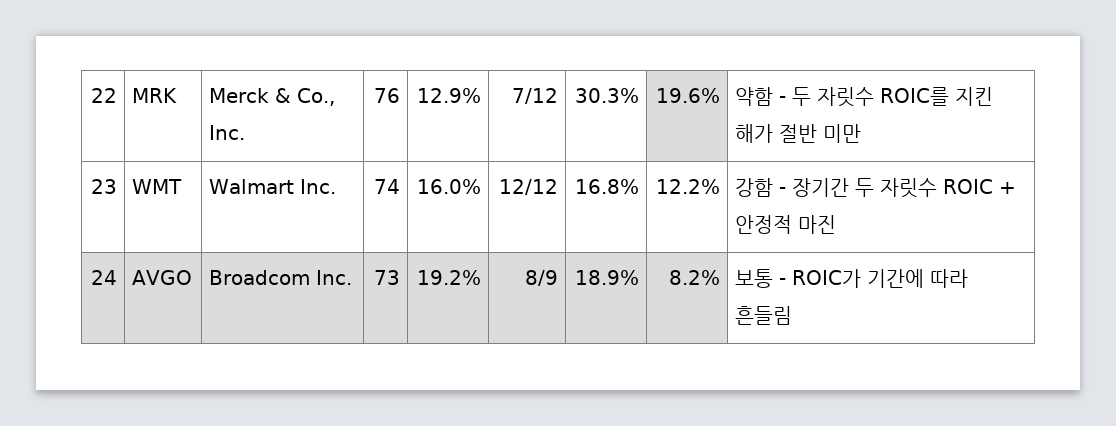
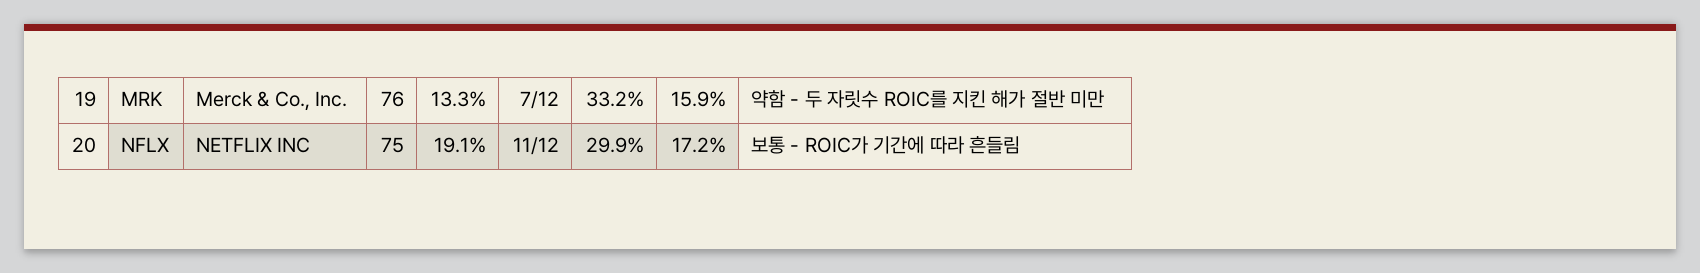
- 22 | MRK | Merck & Co., Inc. | 76 | 12.9% | 7/12 | 30.3% | 19.6% | 약함 - 두 자릿수 ROIC를 지킨 해가 절반 미만
+ 19 | MRK | Merck & Co., Inc. | 76 | 13.3% | 7/12 | 33.2% | 15.9% | 약함 - 두 자릿수 ROIC를 지킨 해가 절반 미만
- 23 | WMT | Walmart Inc. | 74 | 16.0% | 12/12 | 16.8% | 12.2% | 강함 - 장기간 두 자릿수 ROIC + 안정적 마진
- 24 | AVGO | Broadcom Inc. | 73 | 19.2% | 8/9 | 18.9% | 8.2% | 보통 - ROIC가 기간에 따라 흔들림
+ 20 | NFLX | NETFLIX INC | 75 | 19.1% | 11/12 | 29.9% | 17.2% | 보통 - ROIC가 기간에 따라 흔들림

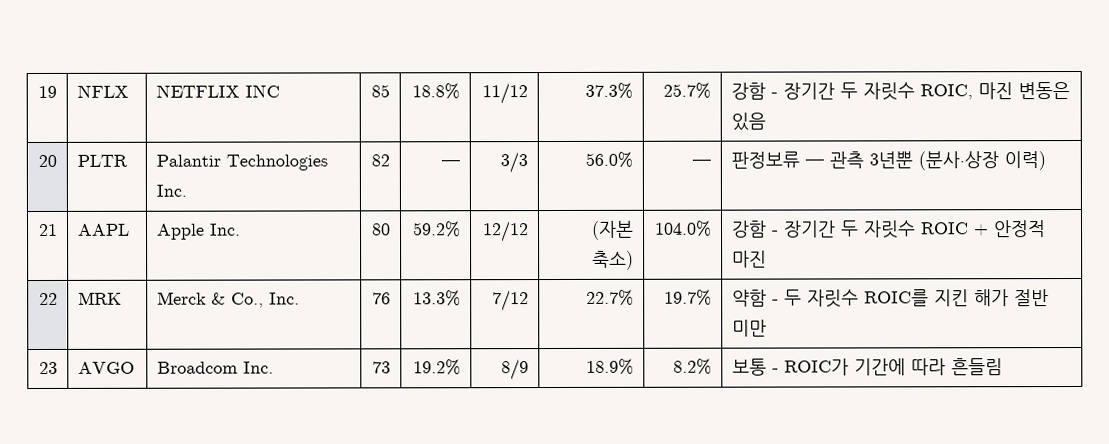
- 19 | MRK | Merck & Co., Inc. | 76 | 13.3% | 7/12 | 33.2% | 15.9% | 약함 - 두 자릿수 ROIC를 지킨 해가 절반 미만
+ 19 | NFLX | NETFLIX INC | 85 | 18.8% | 11/12 | 37.3% | 25.7% | 강함 - 장기간 두 자릿수 ROIC, 마진 변동은 있음
+ 20 | PLTR | Palantir Technologies Inc. | 82 | — | 3/3 | 56.0% | — | 판정보류 — 관측 3년뿐 (분사·상장 이력)
+ 21 | AAPL | Apple Inc. | 80 | 59.2% | 12/12 | (자본 축소) | 104.0% | 강함 - 장기간 두 자릿수 ROIC + 안정적 마진
+ 22 | MRK | Merck & Co., Inc. | 76 | 13.3% | 7/12 | 22.7% | 19.7% | 약함 - 두 자릿수 ROIC를 지킨 해가 절반 미만
- 20 | NFLX | NETFLIX INC | 75 | 19.1% | 11/12 | 29.9% | 17.2% | 보통 - ROIC가 기간에 따라 흔들림
+ 23 | AVGO | Broadcom Inc. | 73 | 19.2% | 8/9 | 18.9% | 8.2% | 보통 - ROIC가 기간에 따라 흔들림

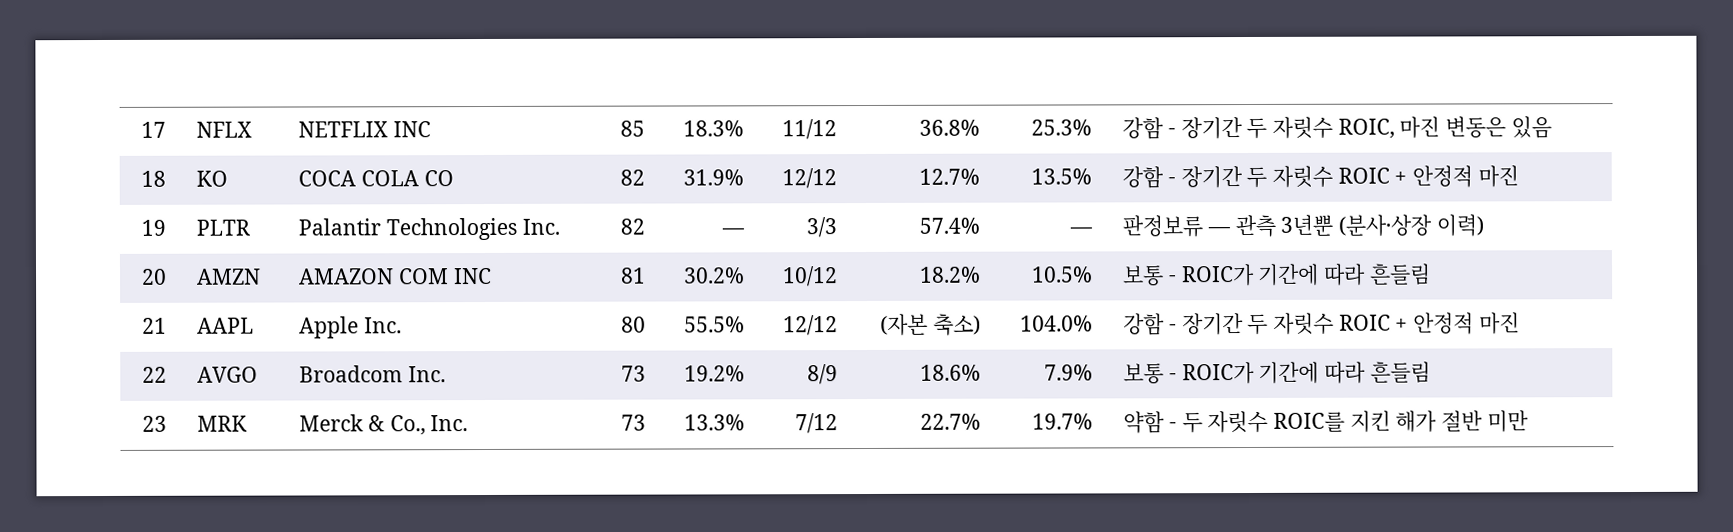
- 19 | NFLX | NETFLIX INC | 85 | 18.8% | 11/12 | 37.3% | 25.7% | 강함 - 장기간 두 자릿수 ROIC, 마진 변동은 있음
+ 17 | NFLX | NETFLIX INC | 85 | 18.3% | 11/12 | 36.8% | 25.3% | 강함 - 장기간 두 자릿수 ROIC, 마진 변동은 있음
- 20 | PLTR | Palantir Technologies Inc. | 82 | — | 3/3 | 56.0% | — | 판정보류 — 관측 3년뿐 (분사·상장 이력)
+ 18 | KO | COCA COLA CO | 82 | 31.9% | 12/12 | 12.7% | 13.5% | 강함 - 장기간 두 자릿수 ROIC + 안정적 마진
+ 19 | PLTR | Palantir Technologies Inc. | 82 | — | 3/3 | 57.4% | — | 판정보류 — 관측 3년뿐 (분사·상장 이력)
+ 20 | AMZN | AMAZON COM INC | 81 | 30.2% | 10/12 | 18.2% | 10.5% | 보통 - ROIC가 기간에 따라 흔들림
- 21 | AAPL | Apple Inc. | 80 | 59.2% | 12/12 | (자본 축소) | 104.0% | 강함 - 장기간 두 자릿수 ROIC + 안정적 마진
+ 21 | AAPL | Apple Inc. | 80 | 55.5% | 12/12 | (자본 축소) | 104.0% | 강함 - 장기간 두 자릿수 ROIC + 안정적 마진
- 22 | MRK | Merck & Co., Inc. | 76 | 13.3% | 7/12 | 22.7% | 19.7% | 약함 - 두 자릿수 ROIC를 지킨 해가 절반 미만
+ 22 | AVGO | Broadcom Inc. | 73 | 19.2% | 8/9 | 18.6% | 7.9% | 보통 - ROIC가 기간에 따라 흔들림
+ 23 | MRK | Merck & Co., Inc. | 73 | 13.3% | 7/12 | 22.7% | 19.7% | 약함 - 두 자릿수 ROIC를 지킨 해가 절반 미만
- 23 | AVGO | Broadcom Inc. | 73 | 19.2% | 8/9 | 18.9% | 8.2% | 보통 - ROIC가 기간에 따라 흔들림

